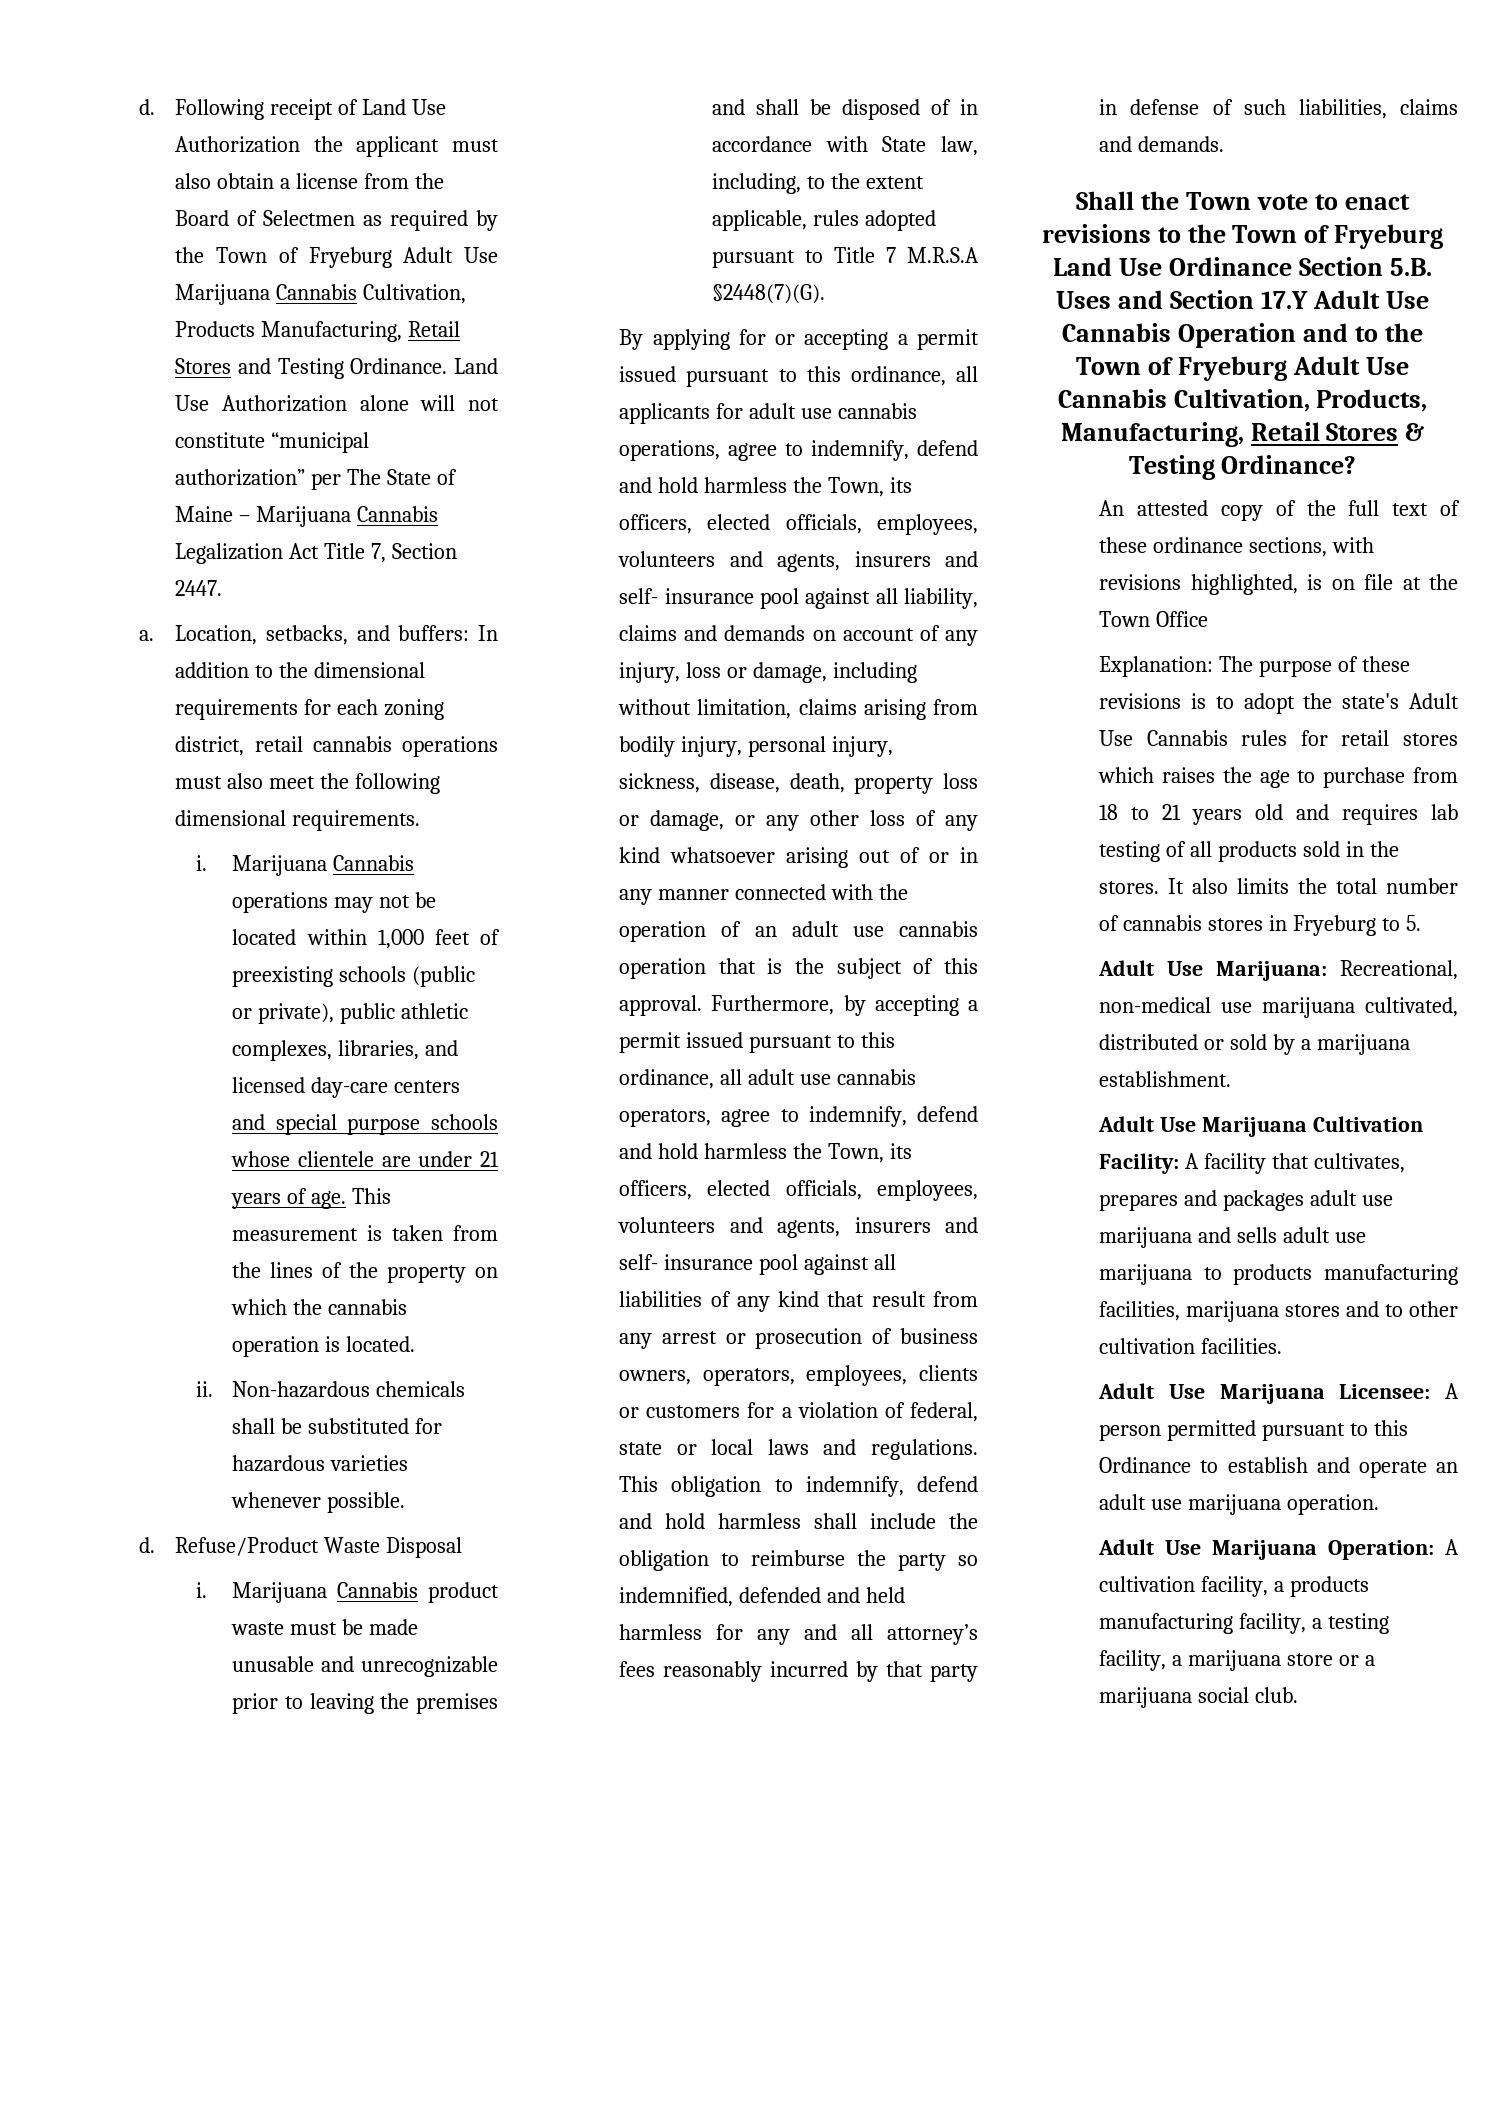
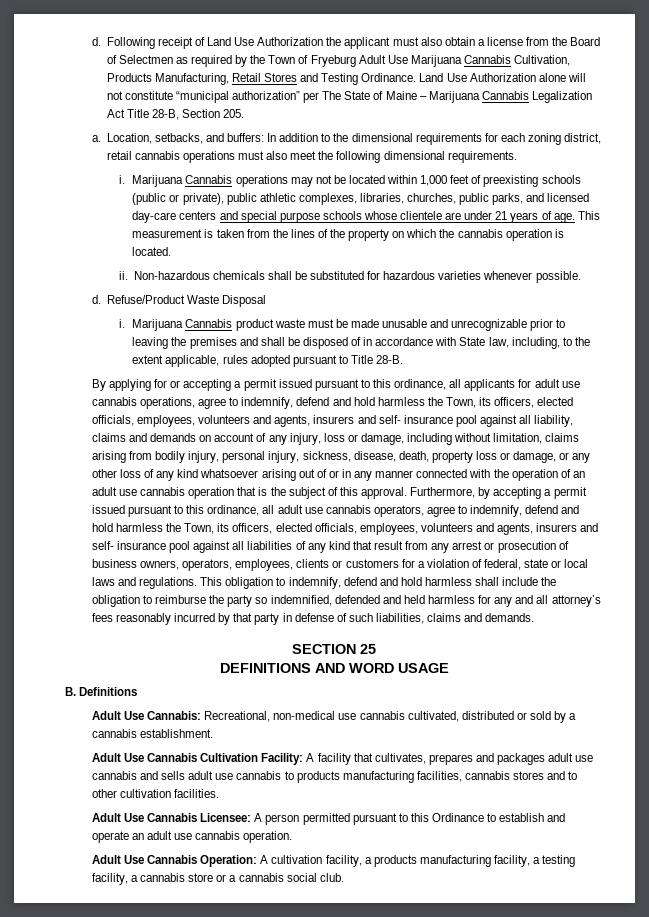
- Land Use Authorization alone will not constitute “municipal authorization” per The State of Maine – Marijuana Cannabis Legalization Act Title 7, Section 2447.
+ Land Use Authorization alone will not constitute “municipal authorization” per The State of Maine – Marijuana Cannabis Legalization Act Title 28-B, Section 205.
- Marijuana Cannabis operations may not be located within 1,000 feet of preexisting schools (public or private), public athletic complexes, libraries, and licensed day-care centers and special purpose schools whose clientele are under 21 years of age.
+ Marijuana Cannabis operations may not be located within 1,000 feet of preexisting schools (public or private), public athletic complexes, libraries, churches, public parks, and licensed day-care centers and special purpose schools whose clientele are under 21 years of age.
- Marijuana Cannabis product waste must be made unusable and unrecognizable prior to leaving the premises and shall be disposed of in accordance with State law, including, to the extent applicable, rules adopted pursuant to Title 7 M.R.S.A §2448(7)(G).
+ Marijuana Cannabis product waste must be made unusable and unrecognizable prior to leaving the premises and shall be disposed of in accordance with State law, including, to the extent applicable, rules adopted pursuant to Title 28-B.
- Shall the Town vote to enact revisions to the Town of Fryeburg Land Use Ordinance Section 5.B. Uses and Section 17.Y Adult Use Cannabis Operation and to the Town of Fryeburg Adult Use Cannabis Cultivation, Products, Manufacturing, Retail Stores & Testing Ordinance?
- An attested copy of the full text of these ordinance sections, with revisions highlighted, is on file at the Town Office
- Explanation: The purpose of these revisions is to adopt the state's Adult Use Cannabis rules for retail stores which raises the age to purchase from 18 to 21 years old and requires lab testing of all products sold in the stores. It also limits the total number of cannabis stores in Fryeburg to 5.
- Adult Use Marijuana: Recreational, non-medical use marijuana cultivated, distributed or sold by a marijuana establishment.
+ SECTION 25
+ DEFINITIONS AND WORD USAGE
+ B. Definitions
+ Adult Use Cannabis: Recreational, non-medical use cannabis cultivated, distributed or sold by a cannabis establishment.
- Adult Use Marijuana Cultivation Facility: A facility that cultivates, prepares and packages adult use marijuana and sells adult use marijuana to products manufacturing facilities, marijuana stores and to other cultivation facilities.
+ Adult Use Cannabis Cultivation Facility: A facility that cultivates, prepares and packages adult use cannabis and sells adult use cannabis to products manufacturing facilities, cannabis stores and to other cultivation facilities.
- Adult Use Marijuana Licensee: A person permitted pursuant to this Ordinance to establish and operate an adult use marijuana operation.
+ Adult Use Cannabis Licensee: A person permitted pursuant to this Ordinance to establish and operate an adult use cannabis operation.
- Adult Use Marijuana Operation: A cultivation facility, a products manufacturing facility, a testing facility, a marijuana store or a marijuana social club.
+ Adult Use Cannabis Operation: A cultivation facility, a products manufacturing facility, a testing facility, a cannabis store or a cannabis social club.

